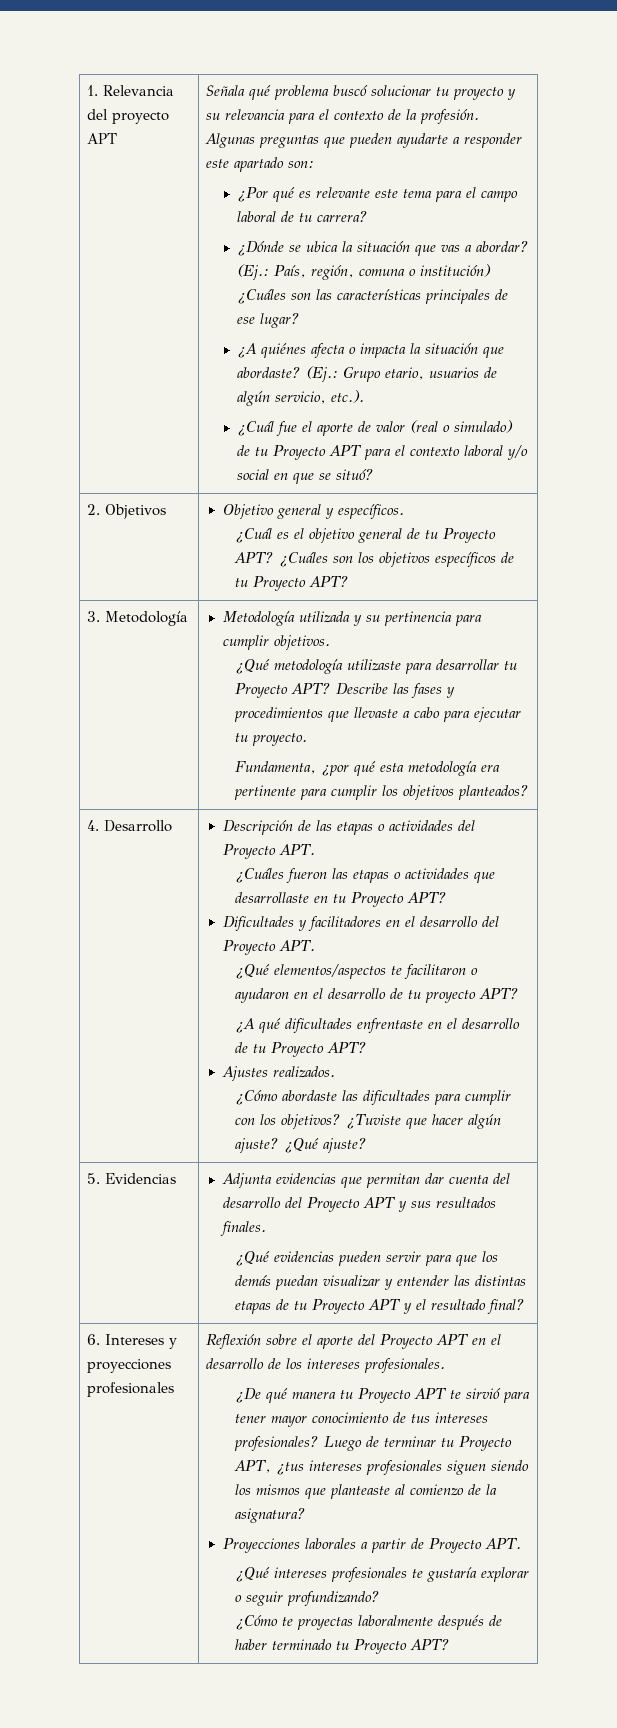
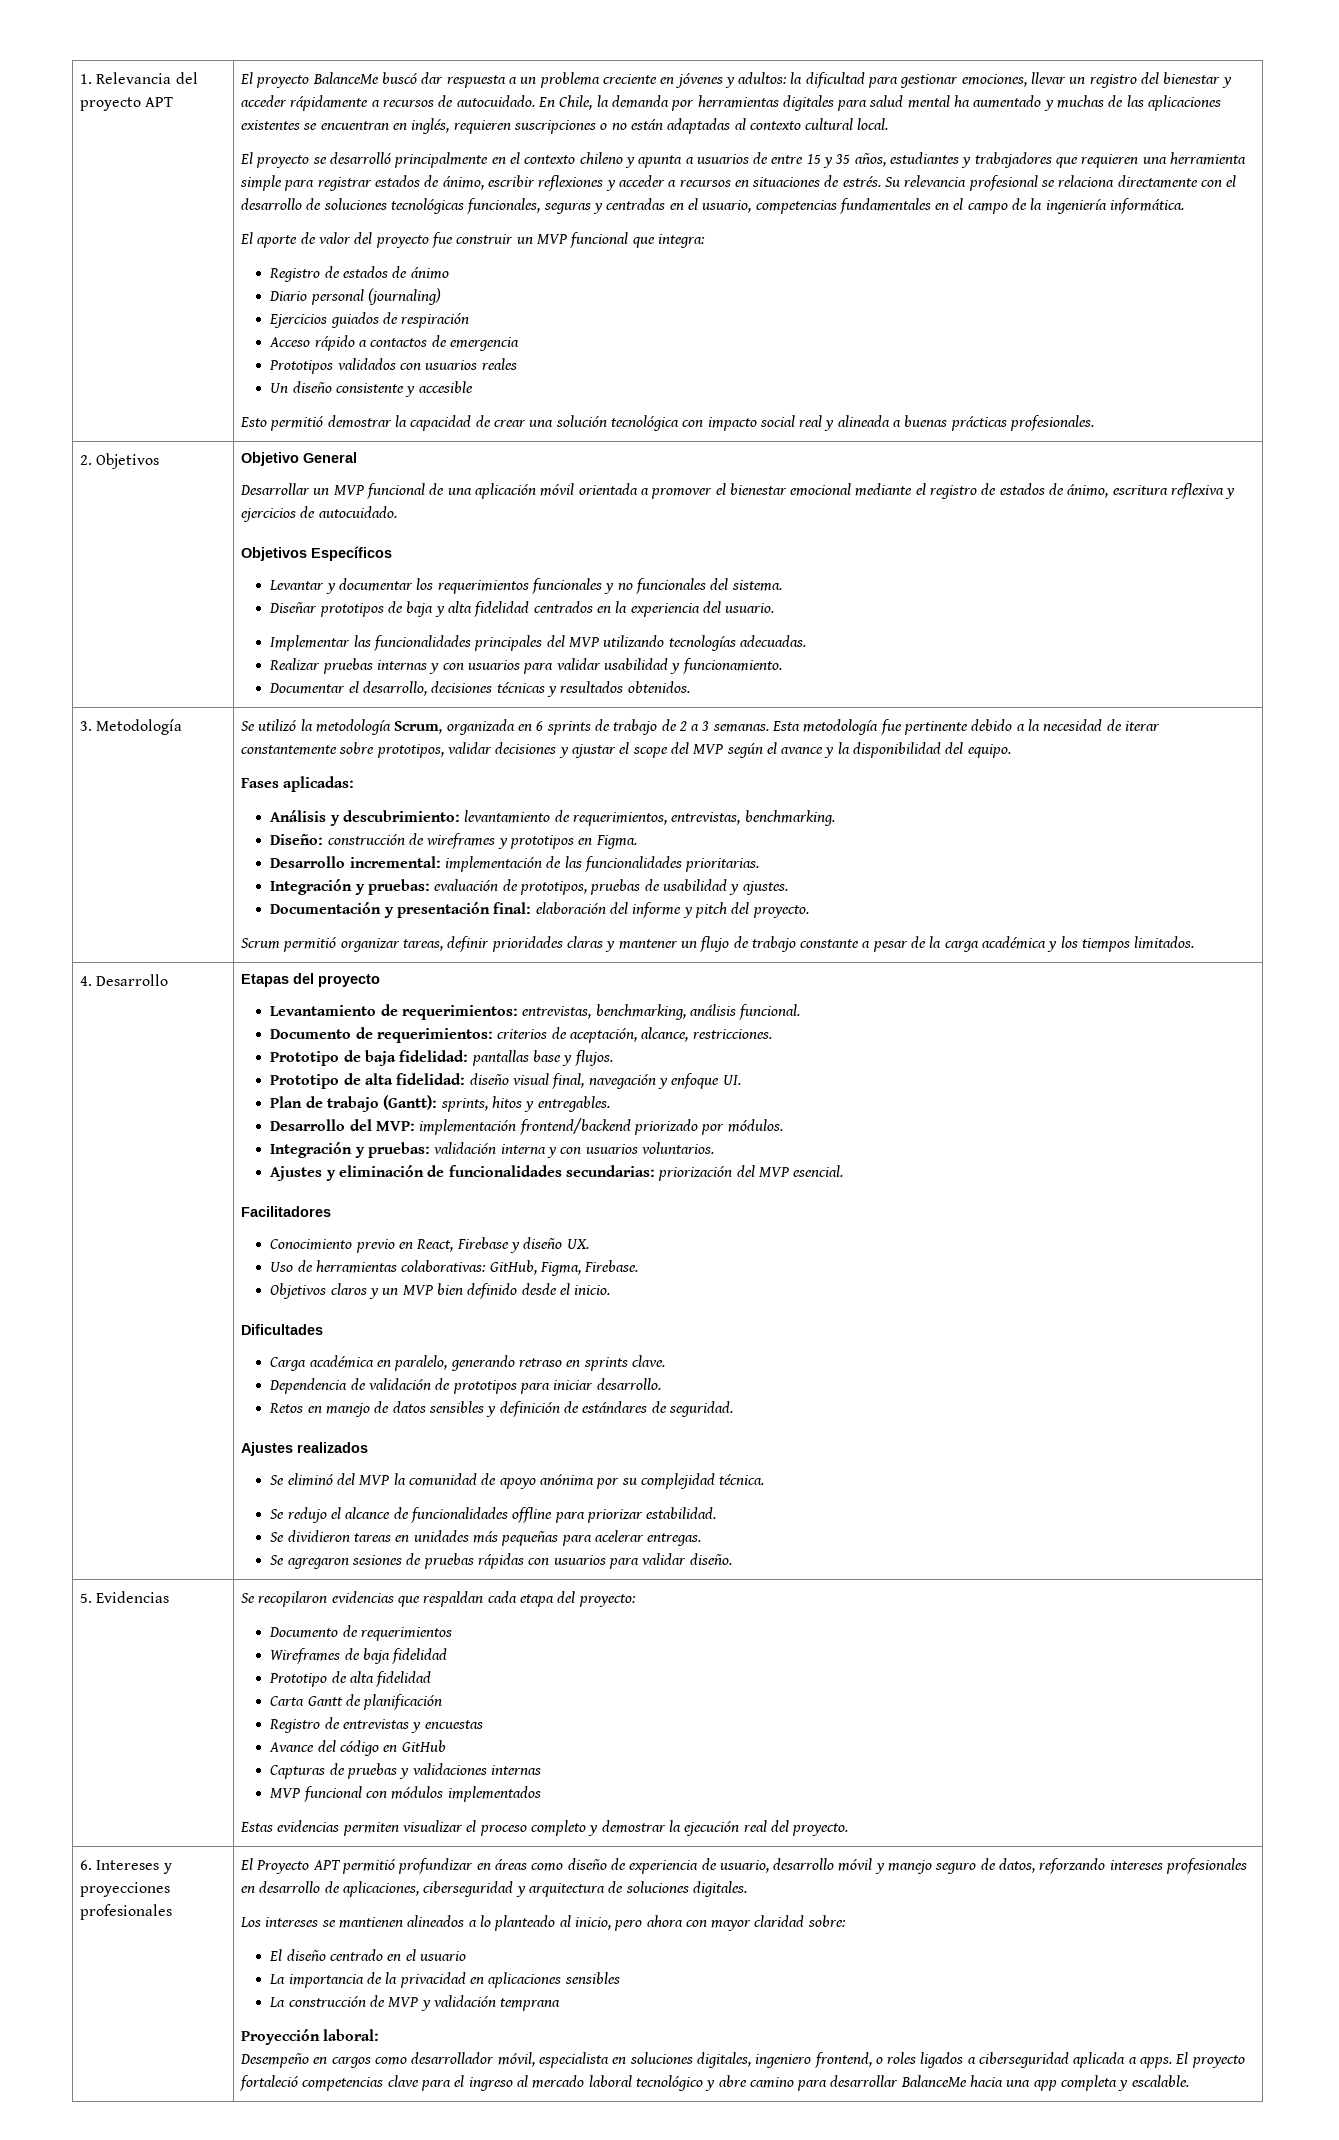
- Señala qué problema buscó solucionar tu proyecto y su relevancia para el contexto de la profesión. Algunas preguntas que pueden ayudarte a responder este apartado son:
- ¿Por qué es relevante este tema para el campo laboral de tu carrera?
- ¿Dónde se ubica la situación que vas a abordar? (Ej.: País, región, comuna o institución) ¿Cuáles son las características principales de ese lugar?
- ¿A quiénes afecta o impacta la situación que abordaste? (Ej.: Grupo etario, usuarios de algún servicio, etc.).
- ¿Cuál fue el aporte de valor (real o simulado) de tu Proyecto APT para el contexto laboral y/o social en que se situó?
- 2. Objetivos | Objetivo general y específicos.
- ¿Cuál es el objetivo general de tu Proyecto APT? ¿Cuáles son los objetivos específicos de tu Proyecto APT?
- 3. Metodología | Metodología utilizada y su pertinencia para cumplir objetivos.
- ¿Qué metodología utilizaste para desarrollar tu Proyecto APT? Describe las fases y procedimientos que llevaste a cabo para ejecutar tu proyecto.
- Fundamenta, ¿por qué esta metodología era pertinente para cumplir los objetivos planteados?
- 4. Desarrollo | Descripción de las etapas o actividades del Proyecto APT.
- ¿Cuáles fueron las etapas o actividades que desarrollaste en tu Proyecto APT?
- Dificultades y facilitadores en el desarrollo del Proyecto APT.
- ¿Qué elementos/aspectos te facilitaron o ayudaron en el desarrollo de tu proyecto APT?
- ¿A qué dificultades enfrentaste en el desarrollo de tu Proyecto APT?
- Ajustes realizados.
- ¿Cómo abordaste las dificultades para cumplir con los objetivos? ¿Tuviste que hacer algún ajuste? ¿Qué ajuste?
- 5. Evidencias | Adjunta evidencias que permitan dar cuenta del desarrollo del Proyecto APT y sus resultados finales.
- ¿Qué evidencias pueden servir para que los demás puedan visualizar y entender las distintas etapas de tu Proyecto APT y el resultado final?
+ El proyecto BalanceMe buscó dar respuesta a un problema creciente en jóvenes y adultos: la dificultad para gestionar emociones, llevar un registro del bienestar y acceder rápidamente a recursos de autocuidado. En Chile, la demanda por herramientas digitales para salud mental ha aumentado y muchas de las aplicaciones existentes se encuentran en inglés, requieren suscripciones o no están adaptadas al contexto cultural local.
+ El proyecto se desarrolló principalmente en el contexto chileno y apunta a usuarios de entre 15 y 35 años, estudiantes y trabajadores que requieren una herramienta simple para registrar estados de ánimo, escribir reflexiones y acceder a recursos en situaciones de estrés. Su relevancia profesional se relaciona directamente con el desarrollo de soluciones tecnológicas funcionales, seguras y centradas en el usuario, competencias fundamentales en el campo de la ingeniería informática.
+ El aporte de valor del proyecto fue construir un MVP funcional que integra:
+ Registro de estados de ánimo
+ Diario personal (journaling)
+ Ejercicios guiados de respiración
+ Acceso rápido a contactos de emergencia
+ Prototipos validados con usuarios reales
+ Un diseño consistente y accesible
+ Esto permitió demostrar la capacidad de crear una solución tecnológica con impacto social real y alineada a buenas prácticas profesionales.
+ 2. Objetivos | Objetivo General
+ Desarrollar un MVP funcional de una aplicación móvil orientada a promover el bienestar emocional mediante el registro de estados de ánimo, escritura reflexiva y ejercicios de autocuidado.
+ Objetivos Específicos
+ Levantar y documentar los requerimientos funcionales y no funcionales del sistema.
+ Diseñar prototipos de baja y alta fidelidad centrados en la experiencia del usuario.
+ Implementar las funcionalidades principales del MVP utilizando tecnologías adecuadas.
+ Realizar pruebas internas y con usuarios para validar usabilidad y funcionamiento.
+ Documentar el desarrollo, decisiones técnicas y resultados obtenidos.
+ 3. Metodología | Se utilizó la metodología Scrum, organizada en 6 sprints de trabajo de 2 a 3 semanas. Esta metodología fue pertinente debido a la necesidad de iterar constantemente sobre prototipos, validar decisiones y ajustar el scope del MVP según el avance y la disponibilidad del equipo.
+ Fases aplicadas:
+ Análisis y descubrimiento: levantamiento de requerimientos, entrevistas, benchmarking.
+ Diseño: construcción de wireframes y prototipos en Figma.
+ Desarrollo incremental: implementación de las funcionalidades prioritarias.
+ Integración y pruebas: evaluación de prototipos, pruebas de usabilidad y ajustes.
+ Documentación y presentación final: elaboración del informe y pitch del proyecto.
+ Scrum permitió organizar tareas, definir prioridades claras y mantener un flujo de trabajo constante a pesar de la carga académica y los tiempos limitados.
+ 4. Desarrollo | Etapas del proyecto
+ Levantamiento de requerimientos: entrevistas, benchmarking, análisis funcional.
+ Documento de requerimientos: criterios de aceptación, alcance, restricciones.
+ Prototipo de baja fidelidad: pantallas base y flujos.
+ Prototipo de alta fidelidad: diseño visual final, navegación y enfoque UI.
+ Plan de trabajo (Gantt): sprints, hitos y entregables.
+ Desarrollo del MVP: implementación frontend/backend priorizado por módulos.
+ Integración y pruebas: validación interna y con usuarios voluntarios.
+ Ajustes y eliminación de funcionalidades secundarias: priorización del MVP esencial.
+ Facilitadores
+ Conocimiento previo en React, Firebase y diseño UX.
+ Uso de herramientas colaborativas: GitHub, Figma, Firebase.
+ Objetivos claros y un MVP bien definido desde el inicio.
+ Dificultades
+ Carga académica en paralelo, generando retraso en sprints clave.
+ Dependencia de validación de prototipos para iniciar desarrollo.
+ Retos en manejo de datos sensibles y definición de estándares de seguridad.
+ Ajustes realizados
+ Se eliminó del MVP la comunidad de apoyo anónima por su complejidad técnica.
+ Se redujo el alcance de funcionalidades offline para priorizar estabilidad.
+ Se dividieron tareas en unidades más pequeñas para acelerar entregas.
+ Se agregaron sesiones de pruebas rápidas con usuarios para validar diseño.
+ 5. Evidencias | Se recopilaron evidencias que respaldan cada etapa del proyecto:
+ Documento de requerimientos
+ Wireframes de baja fidelidad
+ Prototipo de alta fidelidad
+ Carta Gantt de planificación
+ Registro de entrevistas y encuestas
+ Avance del código en GitHub
+ Capturas de pruebas y validaciones internas
+ MVP funcional con módulos implementados
+ Estas evidencias permiten visualizar el proceso completo y demostrar la ejecución real del proyecto.
- Reflexión sobre el aporte del Proyecto APT en el desarrollo de los intereses profesionales.
- ¿De qué manera tu Proyecto APT te sirvió para tener mayor conocimiento de tus intereses profesionales? Luego de terminar tu Proyecto APT, ¿tus intereses profesionales siguen siendo los mismos que planteaste al comienzo de la asignatura?
- Proyecciones laborales a partir de Proyecto APT.
- ¿Qué intereses profesionales te gustaría explorar o seguir profundizando?
- ¿Cómo te proyectas laboralmente después de haber terminado tu Proyecto APT?
+ El Proyecto APT permitió profundizar en áreas como diseño de experiencia de usuario, desarrollo móvil y manejo seguro de datos, reforzando intereses profesionales en desarrollo de aplicaciones, ciberseguridad y arquitectura de soluciones digitales.
+ Los intereses se mantienen alineados a lo planteado al inicio, pero ahora con mayor claridad sobre:
+ El diseño centrado en el usuario
+ La importancia de la privacidad en aplicaciones sensibles
+ La construcción de MVP y validación temprana
+ Proyección laboral:
+ Desempeño en cargos como desarrollador móvil, especialista en soluciones digitales, ingeniero frontend, o roles ligados a ciberseguridad aplicada a apps. El proyecto fortaleció competencias clave para el ingreso al mercado laboral tecnológico y abre camino para desarrollar BalanceMe hacia una app completa y escalable.

